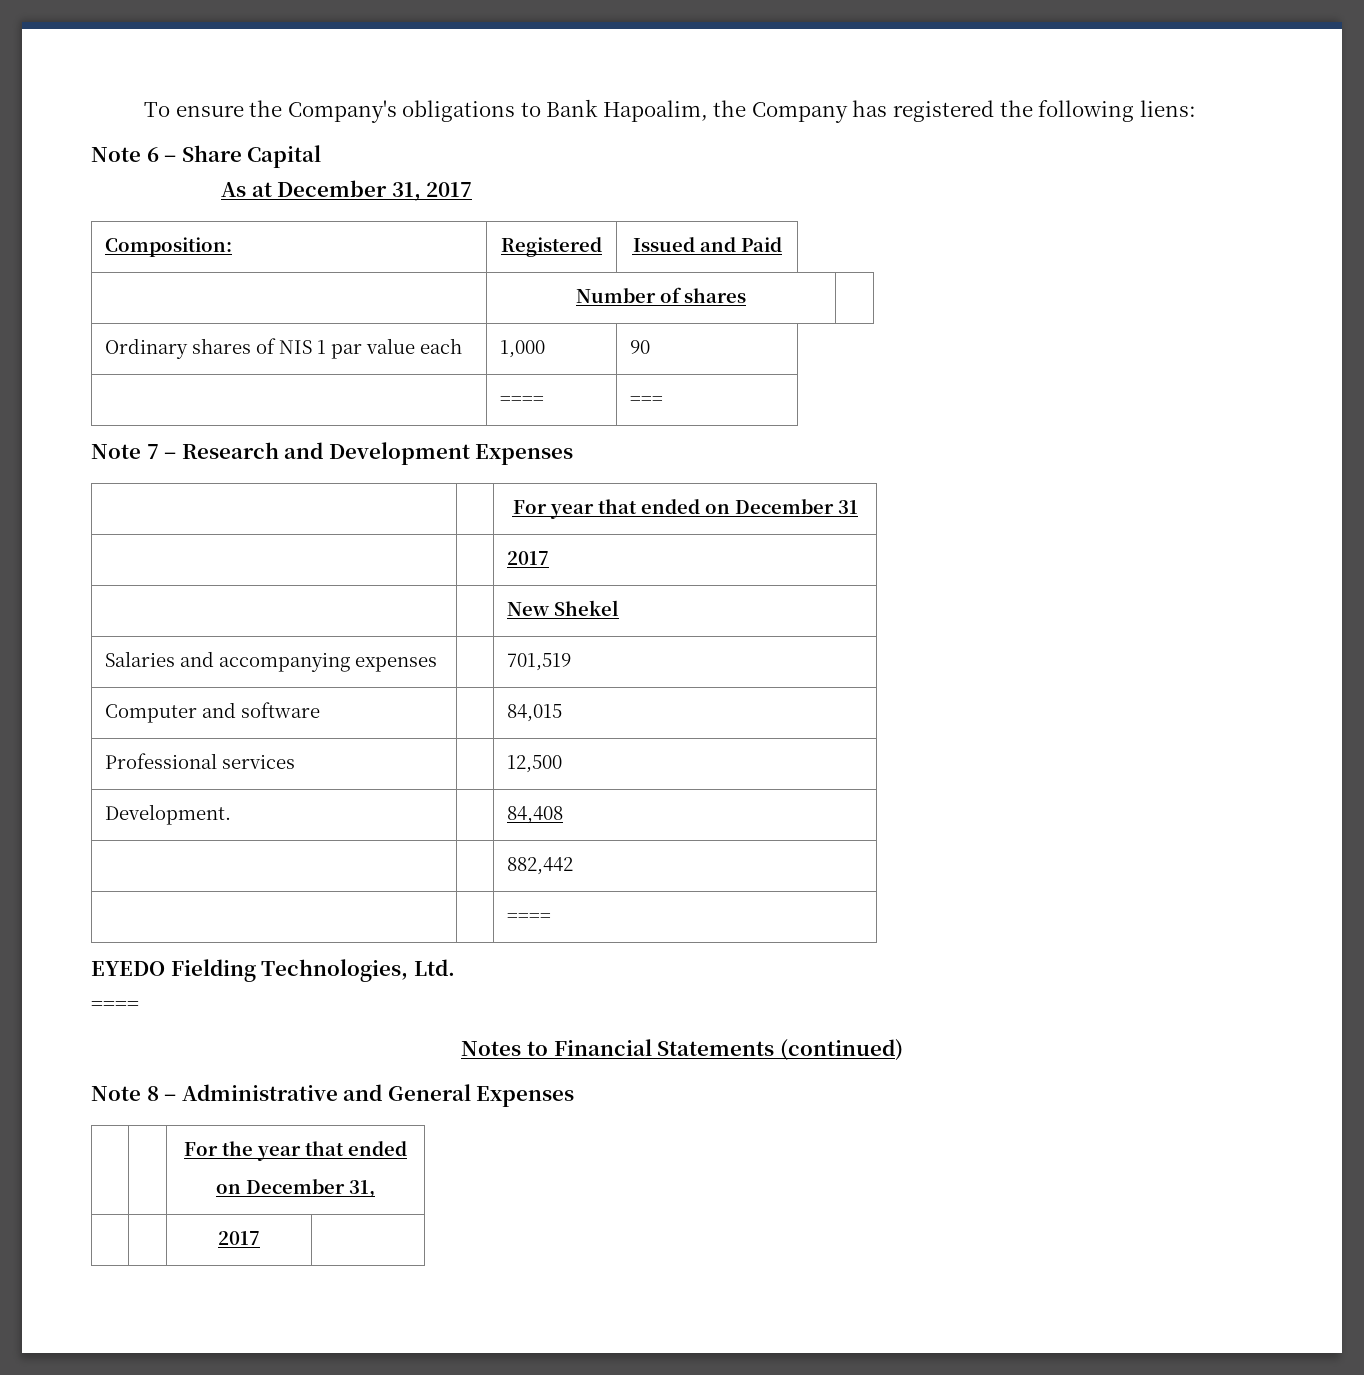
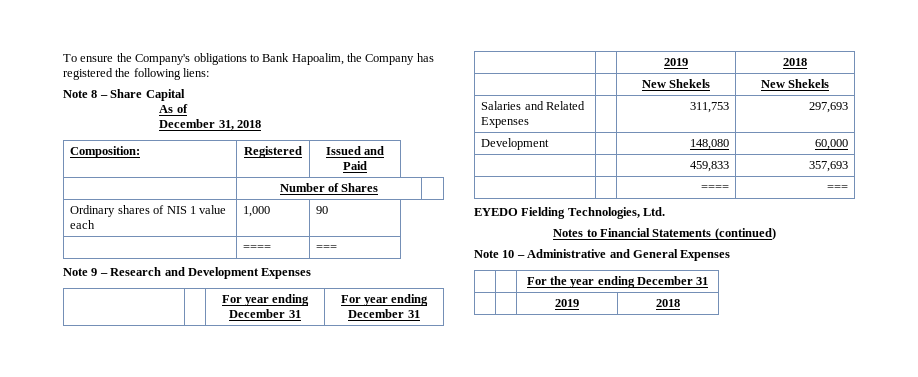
- Note 6 – Share Capital
+ Note 8 – Share Capital
- As at December 31, 2017
+ As of
+ December 31, 2018
- | Number of shares |
+ | Number of Shares |
- Ordinary shares of NIS 1 par value each | 1,000 | 90
+ Ordinary shares of NIS 1 value each | 1,000 | 90
- Note 7 – Research and Development Expenses
+ Note 9 – Research and Development Expenses
- | | For year that ended on December 31
- | | 2017
- | | New Shekel
+ | | For year ending December 31 | For year ending December 31
+ | | 2019 | 2018
+ | | New Shekels | New Shekels
- Salaries and accompanying expenses | | 701,519
- Computer and software | | 84,015
- Professional services | | 12,500
- Development. | | 84,408
- | | 882,442
- | | ====
+ Salaries and Related Expenses | | 311,753 | 297,693
+ Development | | 148,080 | 60,000
+ | | 459,833 | 357,693
+ | | ==== | ===
  EYEDO Fielding Technologies, Ltd.
- ====
- Note 8 – Administrative and General Expenses
+ Note 10 – Administrative and General Expenses
- | | For the year that ended
- on December 31,
- | | 2017 |
+ | | For the year ending December 31
+ | | 2019 | 2018

